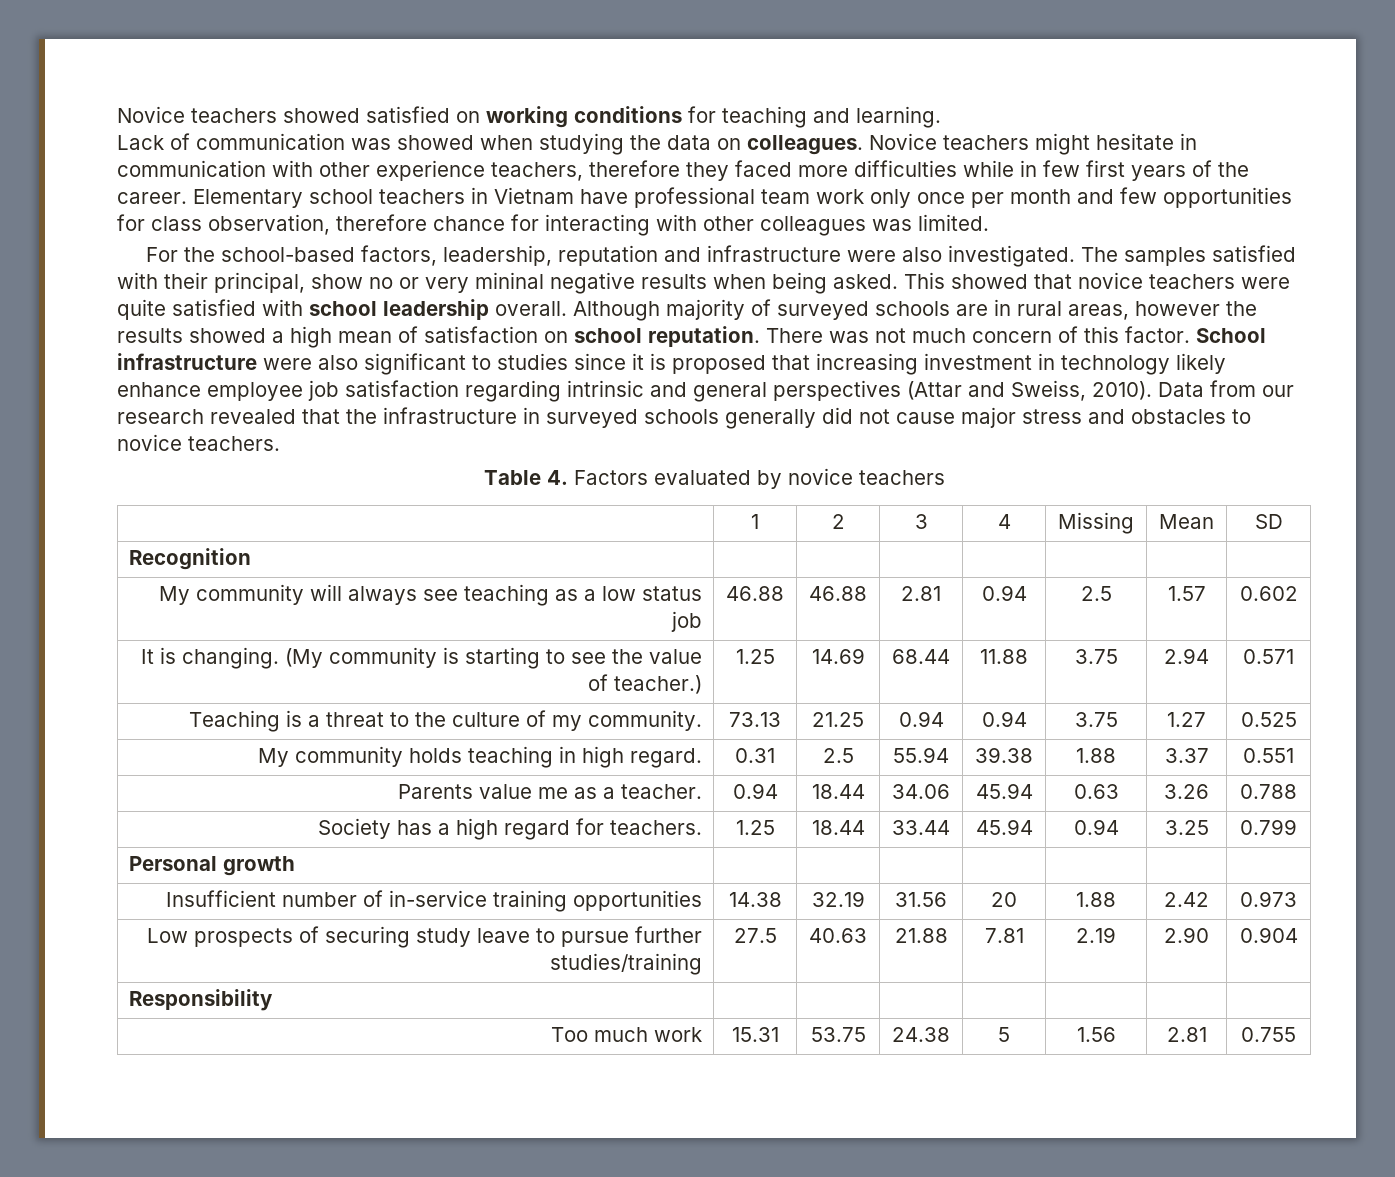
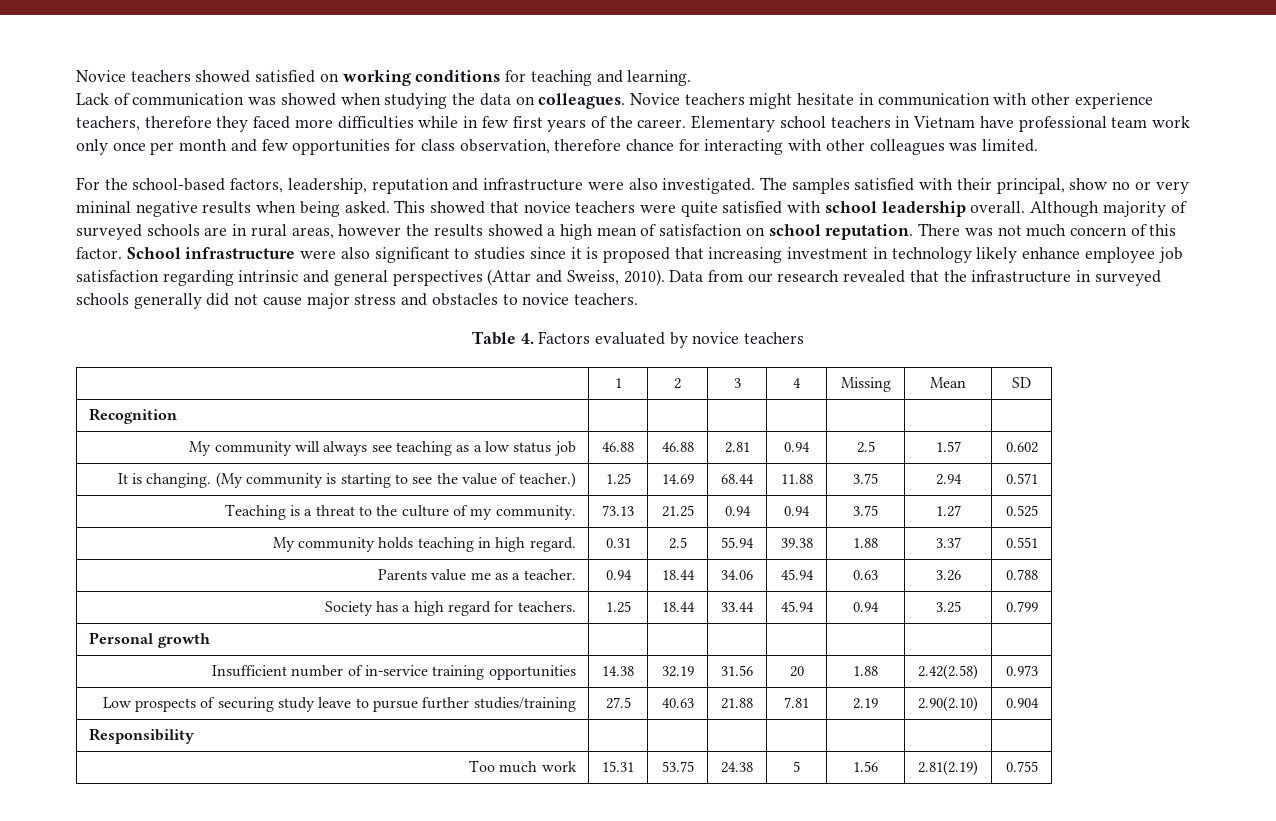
- Insufficient number of in-service training opportunities | 14.38 | 32.19 | 31.56 | 20 | 1.88 | 2.42 | 0.973
+ Insufficient number of in-service training opportunities | 14.38 | 32.19 | 31.56 | 20 | 1.88 | 2.42(2.58) | 0.973
- Low prospects of securing study leave to pursue further studies/training | 27.5 | 40.63 | 21.88 | 7.81 | 2.19 | 2.90 | 0.904
+ Low prospects of securing study leave to pursue further studies/training | 27.5 | 40.63 | 21.88 | 7.81 | 2.19 | 2.90(2.10) | 0.904
- Too much work | 15.31 | 53.75 | 24.38 | 5 | 1.56 | 2.81 | 0.755
+ Too much work | 15.31 | 53.75 | 24.38 | 5 | 1.56 | 2.81(2.19) | 0.755

